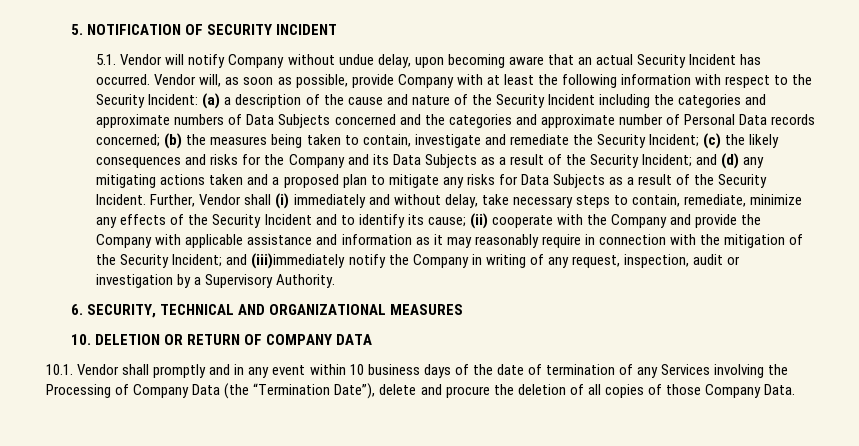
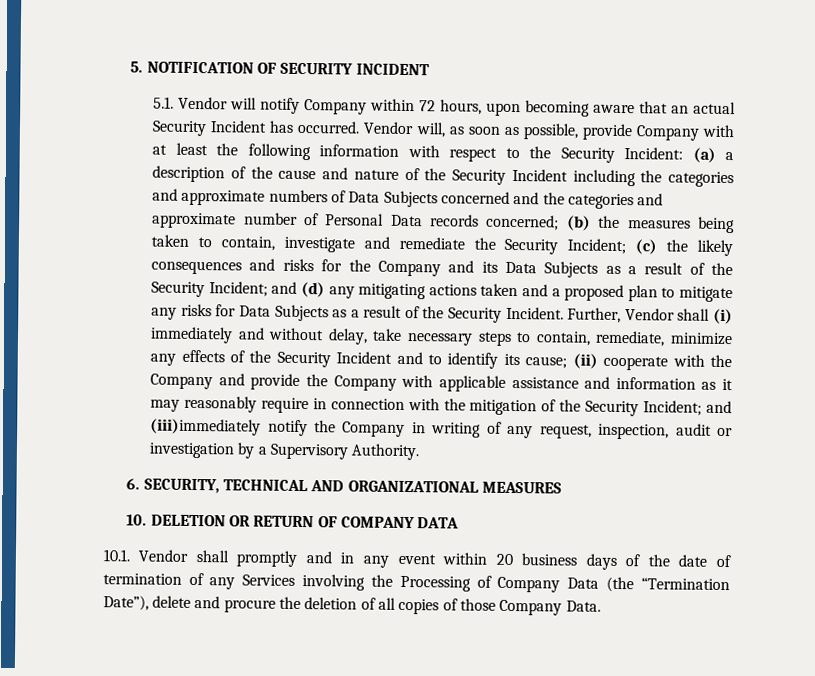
- 5.1. Vendor will notify Company without undue delay, upon becoming aware that an actual Security Incident has occurred.
+ 5.1. Vendor will notify Company within 72 hours, upon becoming aware that an actual Security Incident has occurred.
- 10.1. Vendor shall promptly and in any event within 10 business days of the date of termination of any Services involving the Processing of Company Data (the “Termination Date”), delete and procure the deletion of all copies of those Company Data.
+ 10.1. Vendor shall promptly and in any event within 20 business days of the date of termination of any Services involving the Processing of Company Data (the “Termination Date”), delete and procure the deletion of all copies of those Company Data.

